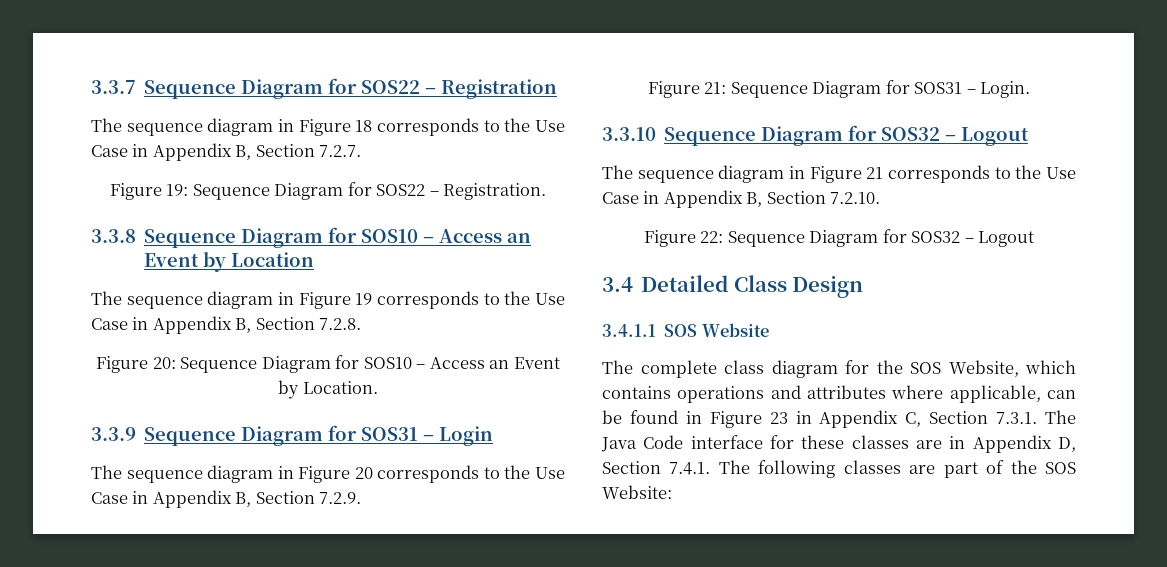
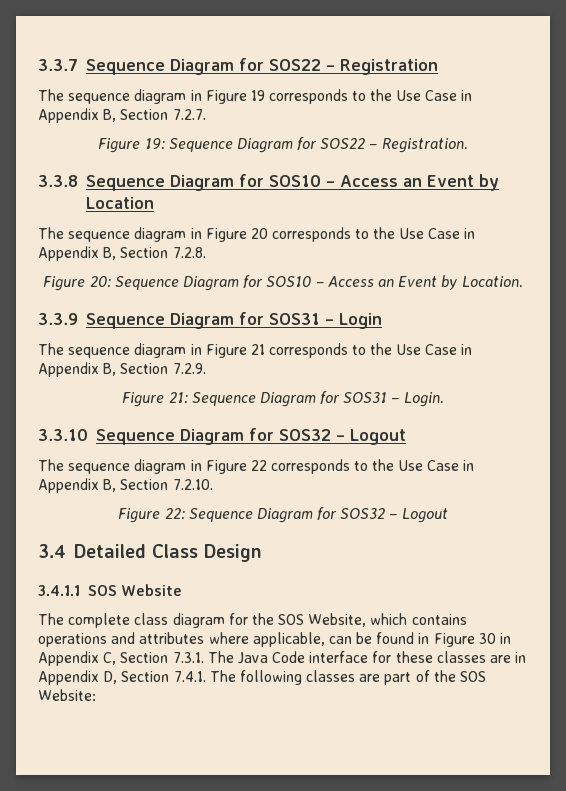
- The sequence diagram in Figure 18 corresponds to the Use Case in Appendix B, Section 7.2.7.
+ The sequence diagram in Figure 19 corresponds to the Use Case in Appendix B, Section 7.2.7.
- The sequence diagram in Figure 19 corresponds to the Use Case in Appendix B, Section 7.2.8.
+ The sequence diagram in Figure 20 corresponds to the Use Case in Appendix B, Section 7.2.8.
- The sequence diagram in Figure 20 corresponds to the Use Case in Appendix B, Section 7.2.9.
+ The sequence diagram in Figure 21 corresponds to the Use Case in Appendix B, Section 7.2.9.
- The sequence diagram in Figure 21 corresponds to the Use Case in Appendix B, Section 7.2.10.
+ The sequence diagram in Figure 22 corresponds to the Use Case in Appendix B, Section 7.2.10.
- The complete class diagram for the SOS Website, which contains operations and attributes where applicable, can be found in Figure 23 in Appendix C, Section 7.3.1. The Java Code interface for these classes are in Appendix D, Section 7.4.1. The following classes are part of the SOS Website:
+ The complete class diagram for the SOS Website, which contains operations and attributes where applicable, can be found in Figure 30 in Appendix C, Section 7.3.1. The Java Code interface for these classes are in Appendix D, Section 7.4.1. The following classes are part of the SOS Website:

